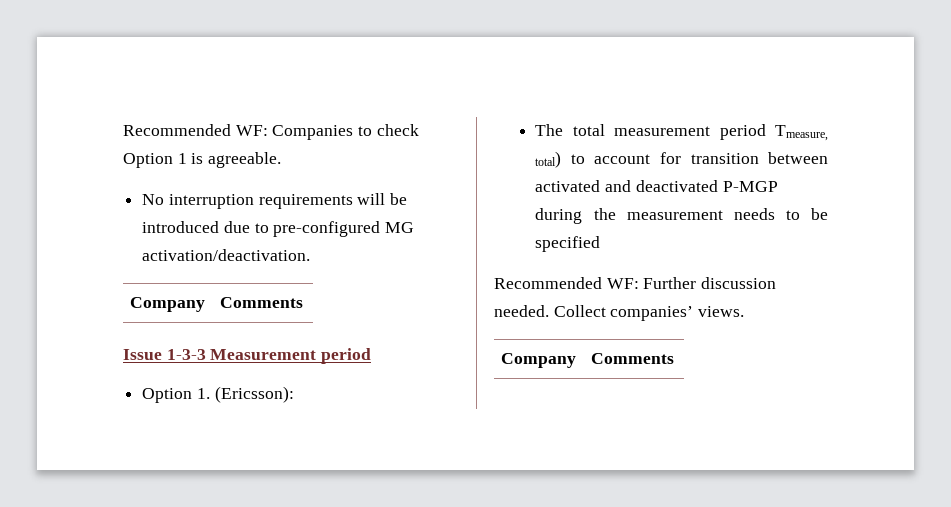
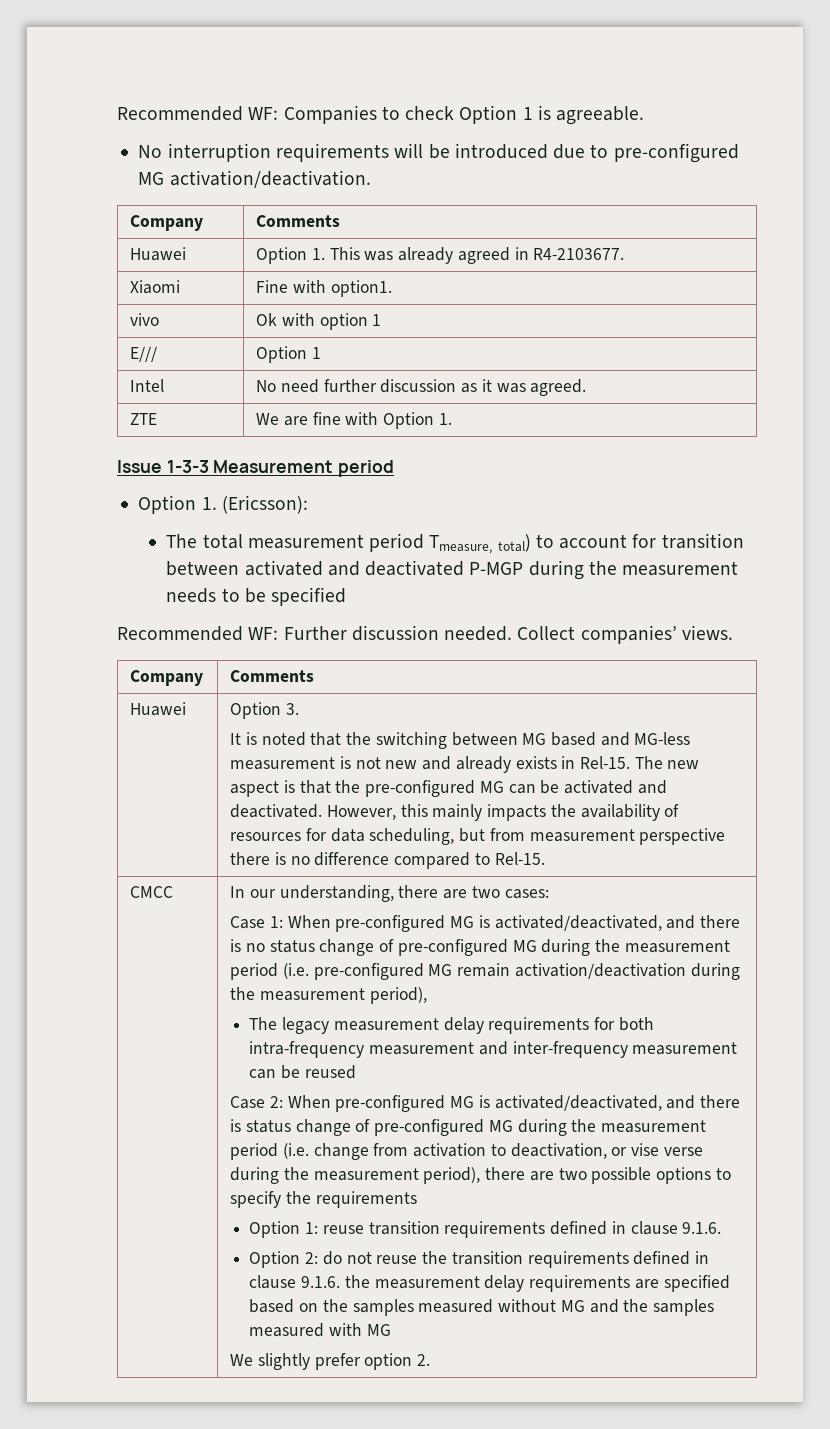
+ Huawei | Option 1. This was already agreed in R4-2103677.
+ Xiaomi | Fine with option1.
+ vivo | Ok with option 1
+ E/// | Option 1
+ Intel | No need further discussion as it was agreed.
+ ZTE | We are fine with Option 1.
+ Huawei | Option 3.
+ It is noted that the switching between MG based and MG-less measurement is not new and already exists in Rel-15. The new aspect is that the pre-configured MG can be activated and deactivated. However, this mainly impacts the availability of resources for data scheduling, but from measurement perspective there is no difference compared to Rel-15.
+ CMCC | In our understanding, there are two cases:
+ Case 1: When pre-configured MG is activated/deactivated, and there is no status change of pre-configured MG during the measurement period (i.e. pre-configured MG remain activation/deactivation during the measurement period),
+ The legacy measurement delay requirements for both intra-frequency measurement and inter-frequency measurement can be reused
+ Case 2: When pre-configured MG is activated/deactivated, and there is status change of pre-configured MG during the measurement period (i.e. change from activation to deactivation, or vise verse during the measurement period), there are two possible options to specify the requirements
+ Option 1: reuse transition requirements defined in clause 9.1.6.
+ Option 2: do not reuse the transition requirements defined in clause 9.1.6. the measurement delay requirements are specified based on the samples measured without MG and the samples measured with MG
+ We slightly prefer option 2.

